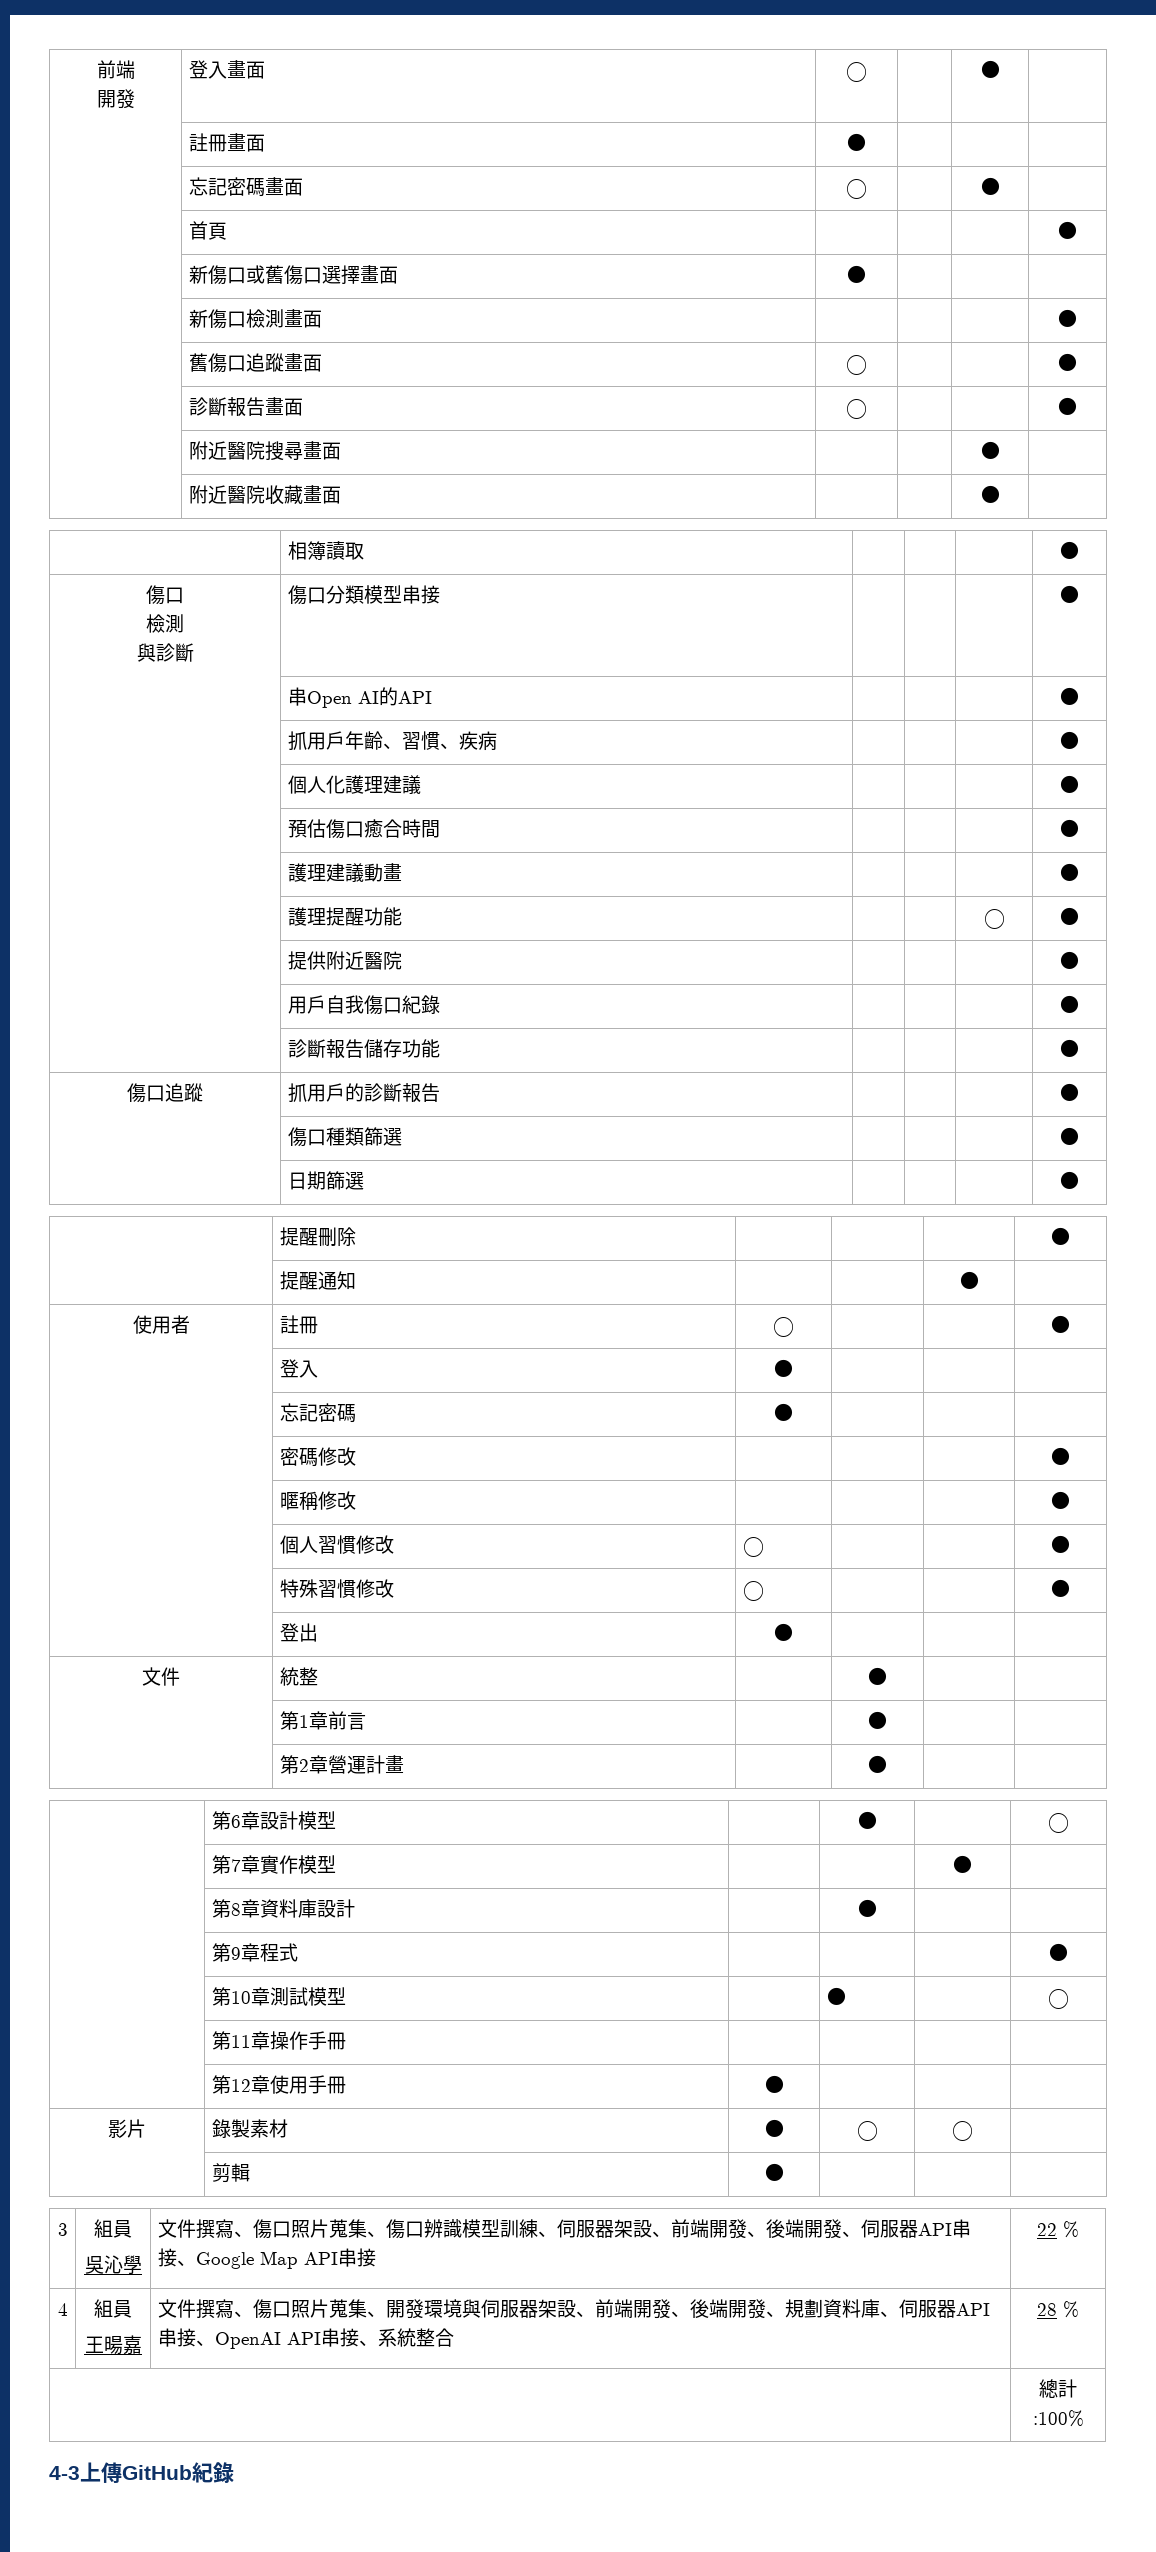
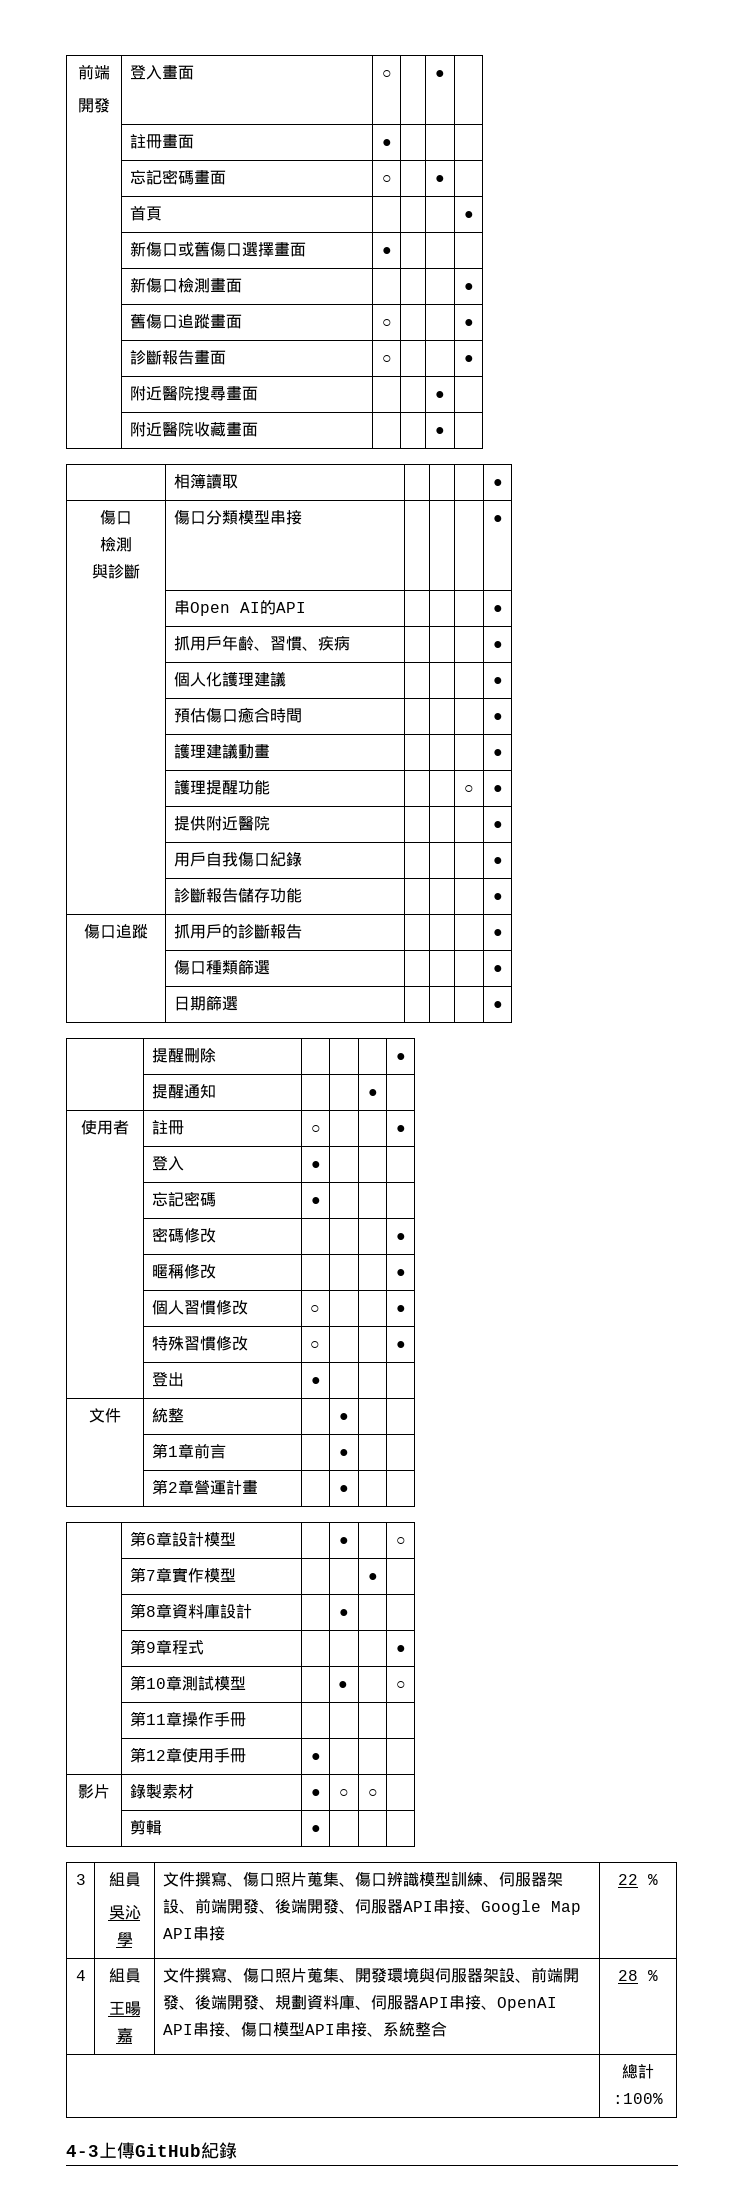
  4 | 組員
- 王暘嘉 | 文件撰寫、傷口照片蒐集、開發環境與伺服器架設、前端開發、後端開發、規劃資料庫、伺服器API串接、OpenAI API串接、系統整合 | 28 %
+ 王暘嘉 | 文件撰寫、傷口照片蒐集、開發環境與伺服器架設、前端開發、後端開發、規劃資料庫、伺服器API串接、OpenAI API串接、傷口模型API串接、系統整合 | 28 %

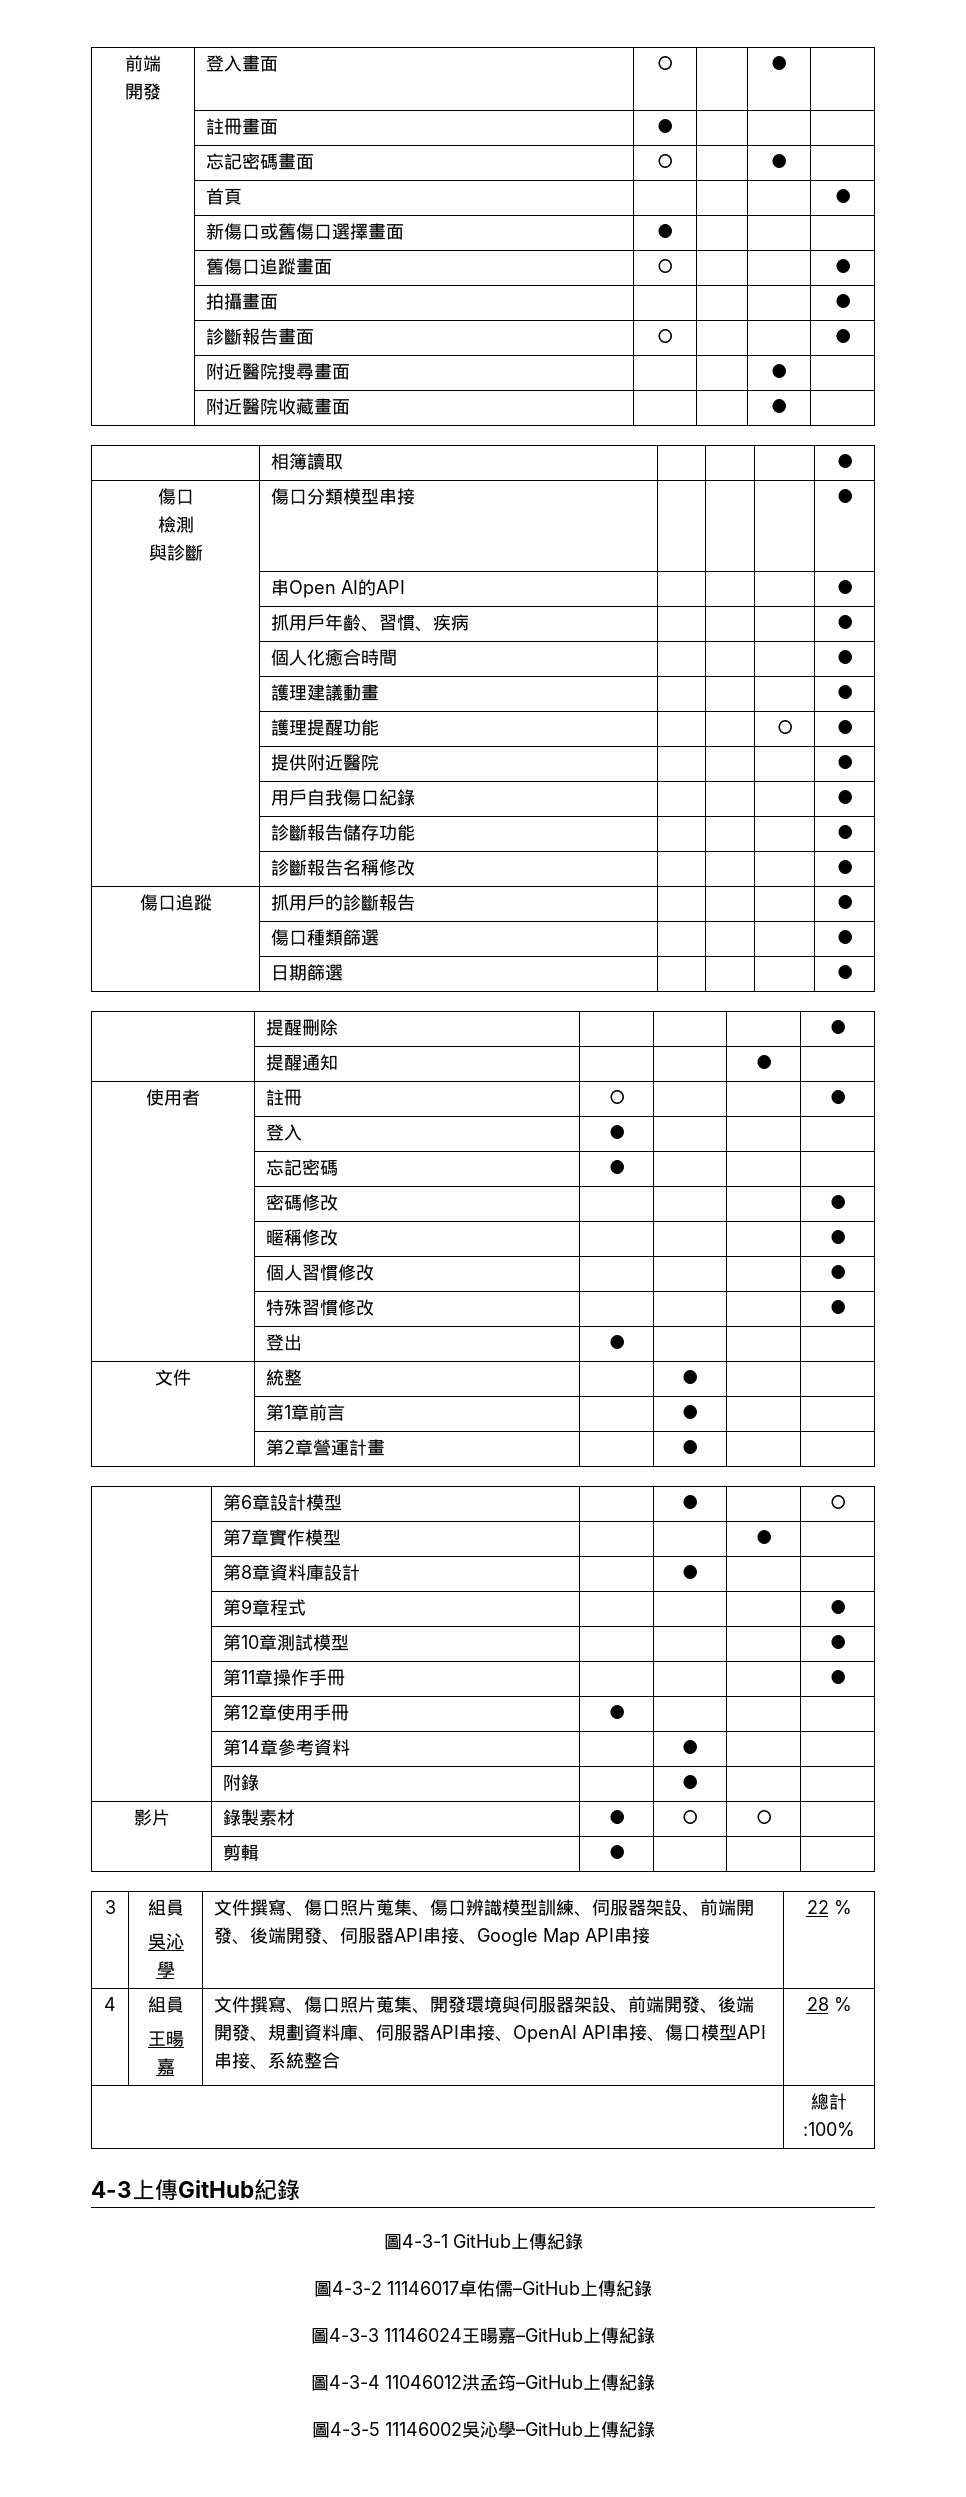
- | 新傷口檢測畫面 | | | | ●
+ | 拍攝畫面 | | | | ●
- | 個人化護理建議 | | | | ●
- | 預估傷口癒合時間 | | | | ●
+ | 個人化癒合時間 | | | | ●
+ | 診斷報告名稱修改 | | | | ●
- | 個人習慣修改 | ○ | | | ●
+ | 個人習慣修改 | | | | ●
- | 特殊習慣修改 | ○ | | | ●
+ | 特殊習慣修改 | | | | ●
- | 第10章測試模型 | | ● | | ○
+ | 第10章測試模型 | | | | ●
- | 第11章操作手冊 | | | |
+ | 第11章操作手冊 | | | | ●
+ | 第14章參考資料 | | ● | |
+ | 附錄 | | ● | |
+ 圖4-3-1 GitHub上傳紀錄
+ 圖4-3-2 11146017卓佑儒–GitHub上傳紀錄
+ 圖4-3-3 11146024王暘嘉–GitHub上傳紀錄
+ 圖4-3-4 11046012洪孟筠–GitHub上傳紀錄
+ 圖4-3-5 11146002吳沁學–GitHub上傳紀錄

